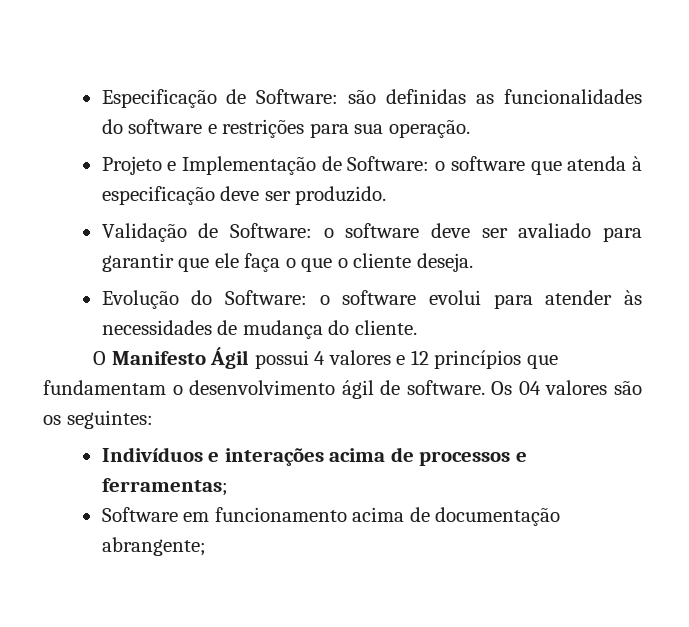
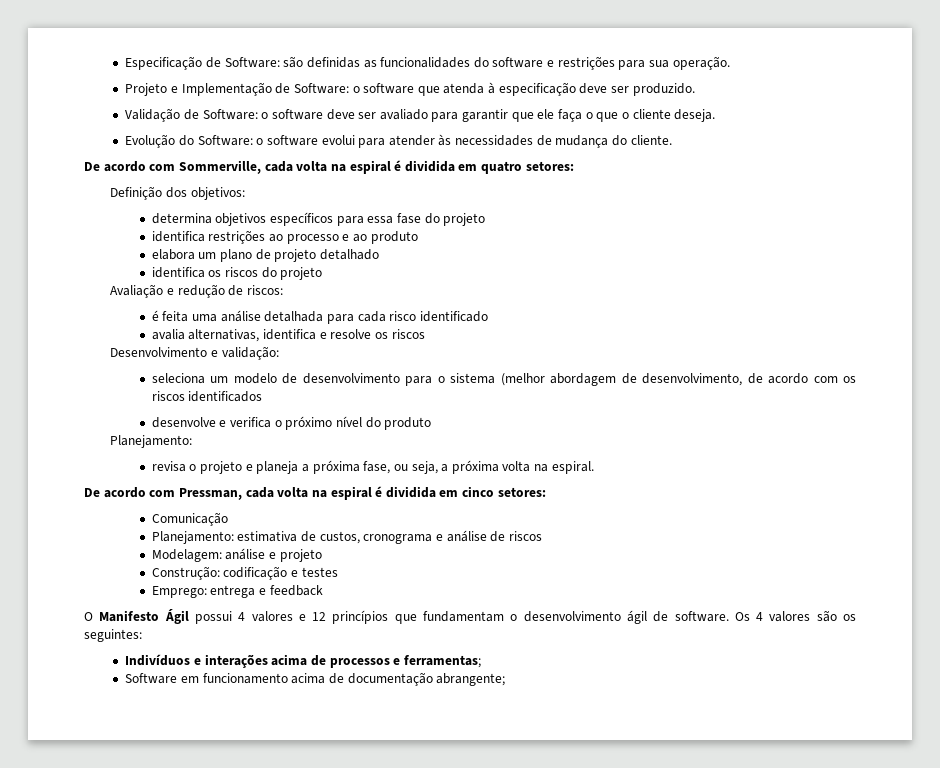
+ De acordo com Sommerville, cada volta na espiral é dividida em quatro setores:
+ Definição dos objetivos:
+ determina objetivos específicos para essa fase do projeto
+ identifica restrições ao processo e ao produto
+ elabora um plano de projeto detalhado
+ identifica os riscos do projeto
+ Avaliação e redução de riscos:
+ é feita uma análise detalhada para cada risco identificado
+ avalia alternativas, identifica e resolve os riscos
+ Desenvolvimento e validação:
+ seleciona um modelo de desenvolvimento para o sistema (melhor abordagem de desenvolvimento, de acordo com os riscos identificados
+ desenvolve e verifica o próximo nível do produto
+ Planejamento:
+ revisa o projeto e planeja a próxima fase, ou seja, a próxima volta na espiral.
+ De acordo com Pressman, cada volta na espiral é dividida em cinco setores:
+ Comunicação
+ Planejamento: estimativa de custos, cronograma e análise de riscos
+ Modelagem: análise e projeto
+ Construção: codificação e testes
+ Emprego: entrega e feedback
- Os 04 valores são os seguintes:
+ Os 4 valores são os seguintes:

